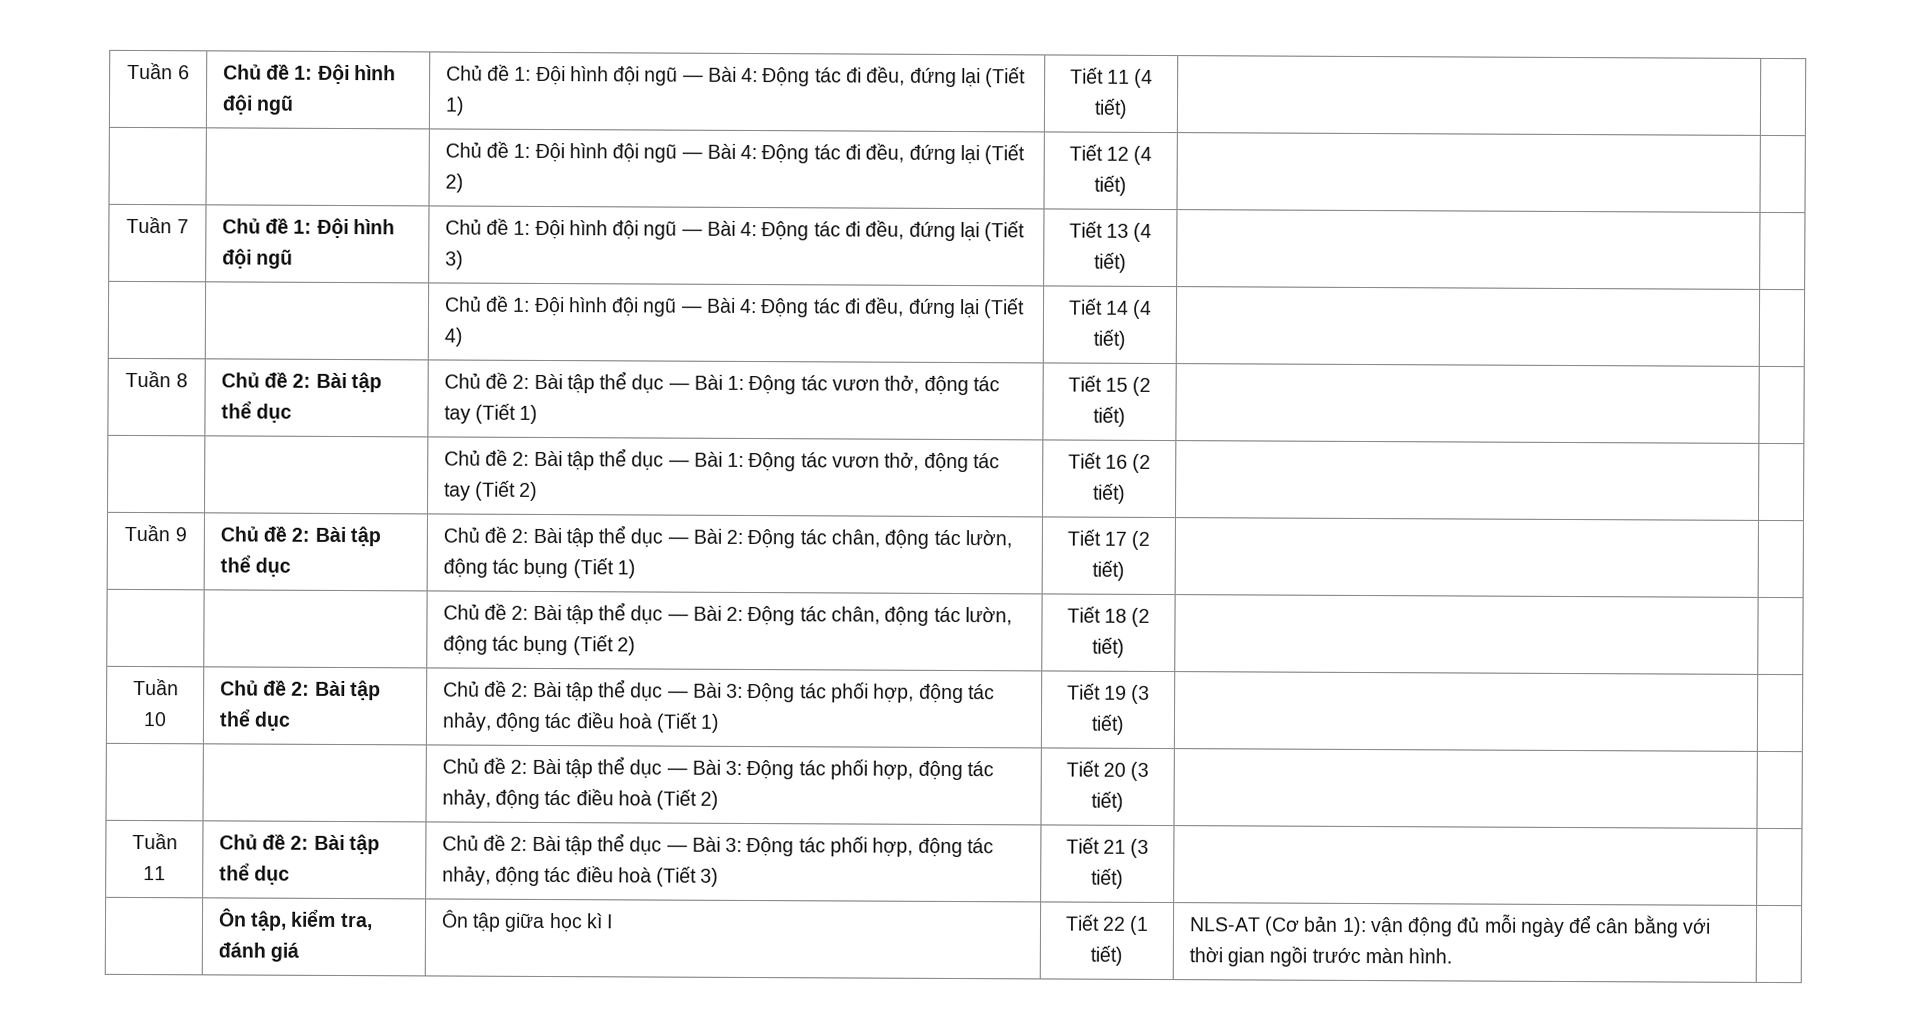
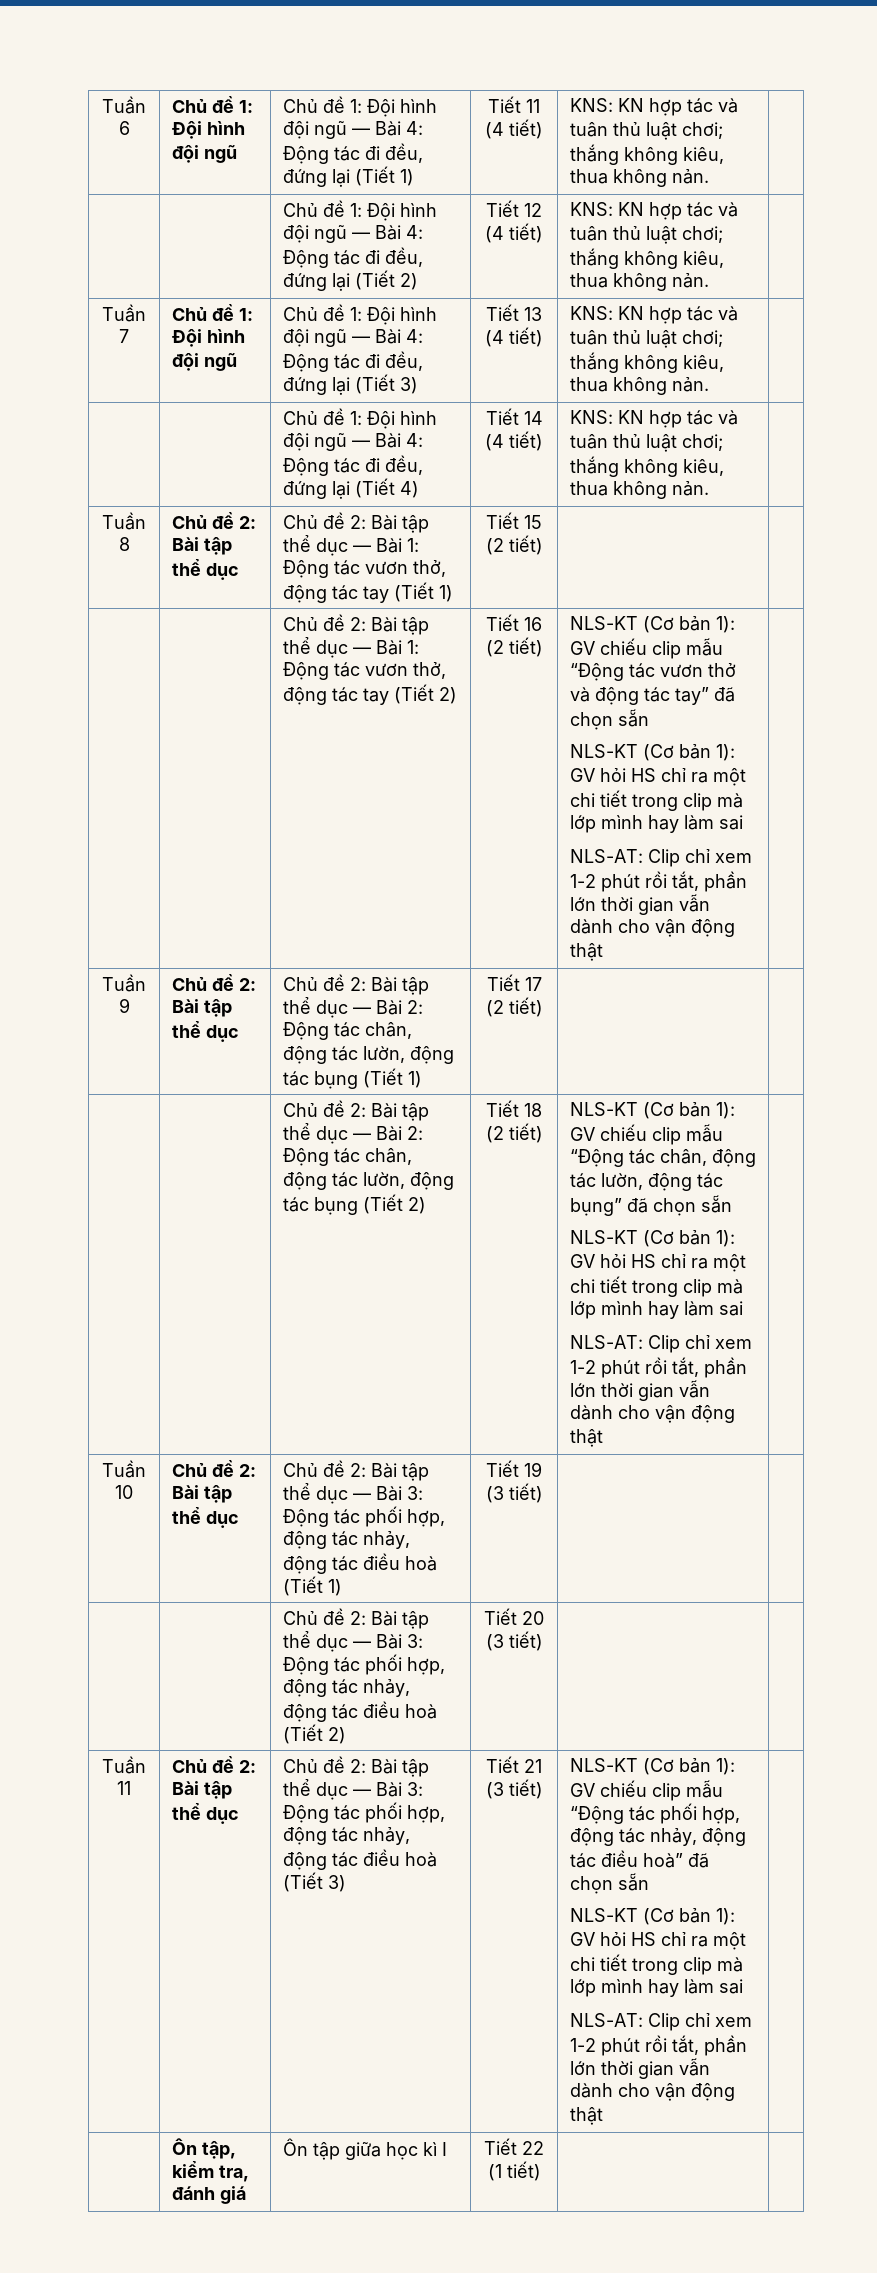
- Tiết 11 (4 tiết)
+ Tiết 11 (4 tiết) | KNS: KN hợp tác và tuân thủ luật chơi; thắng không kiêu, thua không nản.
- | | Chủ đề 1: Đội hình đội ngũ — Bài 4: Động tác đi đều, đứng lại (Tiết 2) | Tiết 12 (4 tiết) | |
+ | | Chủ đề 1: Đội hình đội ngũ — Bài 4: Động tác đi đều, đứng lại (Tiết 2) | Tiết 12 (4 tiết) | KNS: KN hợp tác và tuân thủ luật chơi; thắng không kiêu, thua không nản. |
- Tiết 13 (4 tiết)
+ Tiết 13 (4 tiết) | KNS: KN hợp tác và tuân thủ luật chơi; thắng không kiêu, thua không nản.
- | | Chủ đề 1: Đội hình đội ngũ — Bài 4: Động tác đi đều, đứng lại (Tiết 4) | Tiết 14 (4 tiết) | |
+ | | Chủ đề 1: Đội hình đội ngũ — Bài 4: Động tác đi đều, đứng lại (Tiết 4) | Tiết 14 (4 tiết) | KNS: KN hợp tác và tuân thủ luật chơi; thắng không kiêu, thua không nản. |
+ NLS-KT (Cơ bản 1): GV chiếu clip mẫu “Động tác vươn thở và động tác tay” đã chọn sẵn
+ NLS-KT (Cơ bản 1): GV hỏi HS chỉ ra một chi tiết trong clip mà lớp mình hay làm sai
+ NLS-AT: Clip chỉ xem 1-2 phút rồi tắt, phần lớn thời gian vẫn dành cho vận động thật
+ NLS-KT (Cơ bản 1): GV chiếu clip mẫu “Động tác chân, động tác lườn, động tác bụng” đã chọn sẵn
+ NLS-KT (Cơ bản 1): GV hỏi HS chỉ ra một chi tiết trong clip mà lớp mình hay làm sai
+ NLS-AT: Clip chỉ xem 1-2 phút rồi tắt, phần lớn thời gian vẫn dành cho vận động thật
+ NLS-KT (Cơ bản 1): GV chiếu clip mẫu “Động tác phối hợp, động tác nhảy, động tác điều hoà” đã chọn sẵn
+ NLS-KT (Cơ bản 1): GV hỏi HS chỉ ra một chi tiết trong clip mà lớp mình hay làm sai
+ NLS-AT: Clip chỉ xem 1-2 phút rồi tắt, phần lớn thời gian vẫn dành cho vận động thật
- | Ôn tập, kiểm tra, đánh giá | Ôn tập giữa học kì I | Tiết 22 (1 tiết) | NLS-AT (Cơ bản 1): vận động đủ mỗi ngày để cân bằng với thời gian ngồi trước màn hình. |
+ | Ôn tập, kiểm tra, đánh giá | Ôn tập giữa học kì I | Tiết 22 (1 tiết) | |

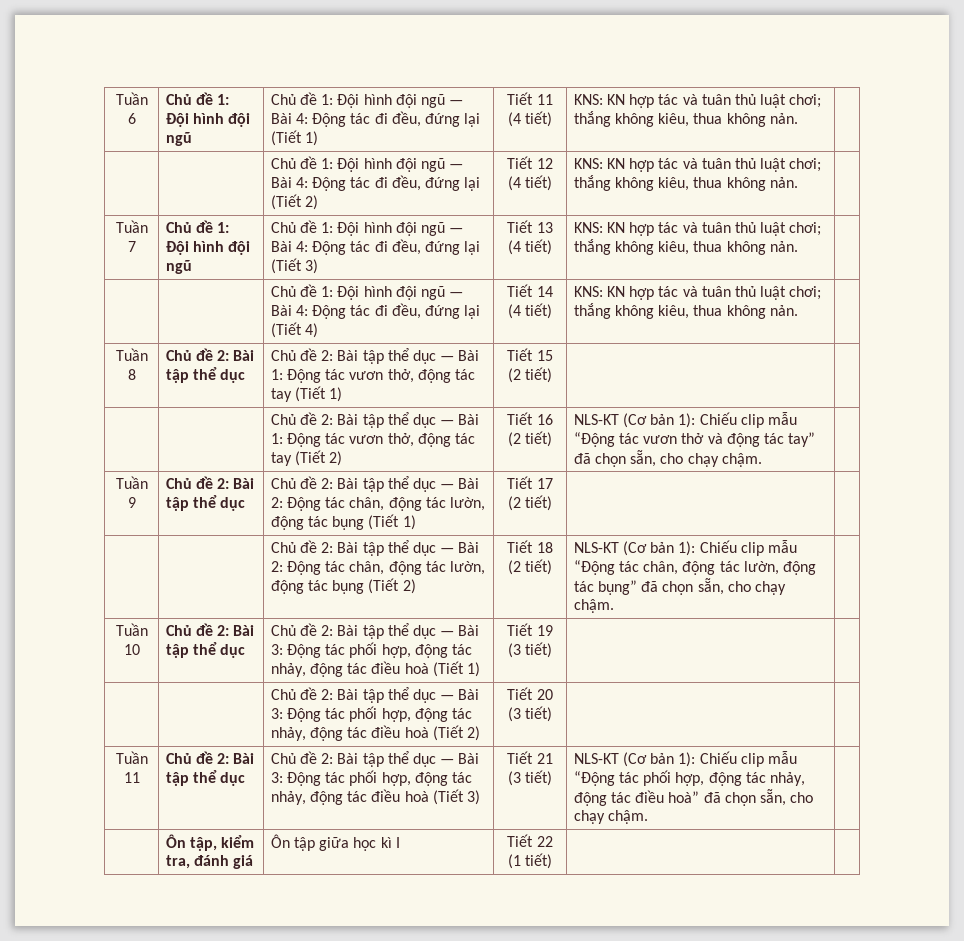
- NLS-KT (Cơ bản 1): GV chiếu clip mẫu “Động tác vươn thở và động tác tay” đã chọn sẵn
- NLS-KT (Cơ bản 1): GV hỏi HS chỉ ra một chi tiết trong clip mà lớp mình hay làm sai
- NLS-AT: Clip chỉ xem 1-2 phút rồi tắt, phần lớn thời gian vẫn dành cho vận động thật
+ NLS-KT (Cơ bản 1): Chiếu clip mẫu “Động tác vươn thở và động tác tay” đã chọn sẵn, cho chạy chậm.
- NLS-KT (Cơ bản 1): GV chiếu clip mẫu “Động tác chân, động tác lườn, động tác bụng” đã chọn sẵn
- NLS-KT (Cơ bản 1): GV hỏi HS chỉ ra một chi tiết trong clip mà lớp mình hay làm sai
- NLS-AT: Clip chỉ xem 1-2 phút rồi tắt, phần lớn thời gian vẫn dành cho vận động thật
+ NLS-KT (Cơ bản 1): Chiếu clip mẫu “Động tác chân, động tác lườn, động tác bụng” đã chọn sẵn, cho chạy chậm.
- NLS-KT (Cơ bản 1): GV chiếu clip mẫu “Động tác phối hợp, động tác nhảy, động tác điều hoà” đã chọn sẵn
- NLS-KT (Cơ bản 1): GV hỏi HS chỉ ra một chi tiết trong clip mà lớp mình hay làm sai
- NLS-AT: Clip chỉ xem 1-2 phút rồi tắt, phần lớn thời gian vẫn dành cho vận động thật
+ NLS-KT (Cơ bản 1): Chiếu clip mẫu “Động tác phối hợp, động tác nhảy, động tác điều hoà” đã chọn sẵn, cho chạy chậm.

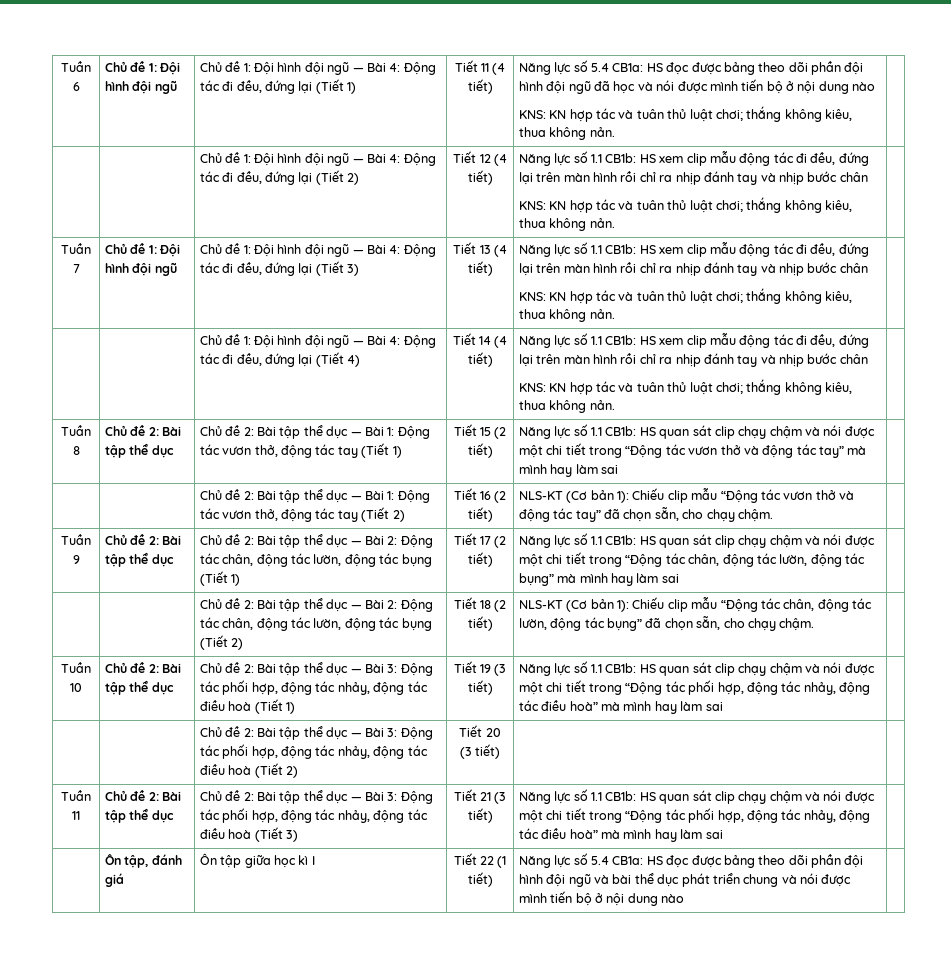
+ Năng lực số 5.4 CB1a: HS đọc được bảng theo dõi phần đội hình đội ngũ đã học và nói được mình tiến bộ ở nội dung nào
- Tiết 12 (4 tiết)
+ Tiết 12 (4 tiết) | Năng lực số 1.1 CB1b: HS xem clip mẫu động tác đi đều, đứng lại trên màn hình rồi chỉ ra nhịp đánh tay và nhịp bước chân
- Tiết 13 (4 tiết)
+ Tiết 13 (4 tiết) | Năng lực số 1.1 CB1b: HS xem clip mẫu động tác đi đều, đứng lại trên màn hình rồi chỉ ra nhịp đánh tay và nhịp bước chân
- Tiết 14 (4 tiết)
+ Tiết 14 (4 tiết) | Năng lực số 1.1 CB1b: HS xem clip mẫu động tác đi đều, đứng lại trên màn hình rồi chỉ ra nhịp đánh tay và nhịp bước chân
+ Năng lực số 1.1 CB1b: HS quan sát clip chạy chậm và nói được một chi tiết trong “Động tác vươn thở và động tác tay” mà mình hay làm sai
+ Năng lực số 1.1 CB1b: HS quan sát clip chạy chậm và nói được một chi tiết trong “Động tác chân, động tác lườn, động tác bụng” mà mình hay làm sai
- Tiết 19 (3 tiết)
+ Tiết 19 (3 tiết) | Năng lực số 1.1 CB1b: HS quan sát clip chạy chậm và nói được một chi tiết trong “Động tác phối hợp, động tác nhảy, động tác điều hoà” mà mình hay làm sai
- Tiết 21 (3 tiết) | NLS-KT (Cơ bản 1): Chiếu clip mẫu “Động tác phối hợp, động tác nhảy, động tác điều hoà” đã chọn sẵn, cho chạy chậm.
+ Tiết 21 (3 tiết) | Năng lực số 1.1 CB1b: HS quan sát clip chạy chậm và nói được một chi tiết trong “Động tác phối hợp, động tác nhảy, động tác điều hoà” mà mình hay làm sai
- Ôn tập, kiểm tra, đánh giá
+ Ôn tập, đánh giá
+ Năng lực số 5.4 CB1a: HS đọc được bảng theo dõi phần đội hình đội ngũ và bài thể dục phát triển chung và nói được mình tiến bộ ở nội dung nào

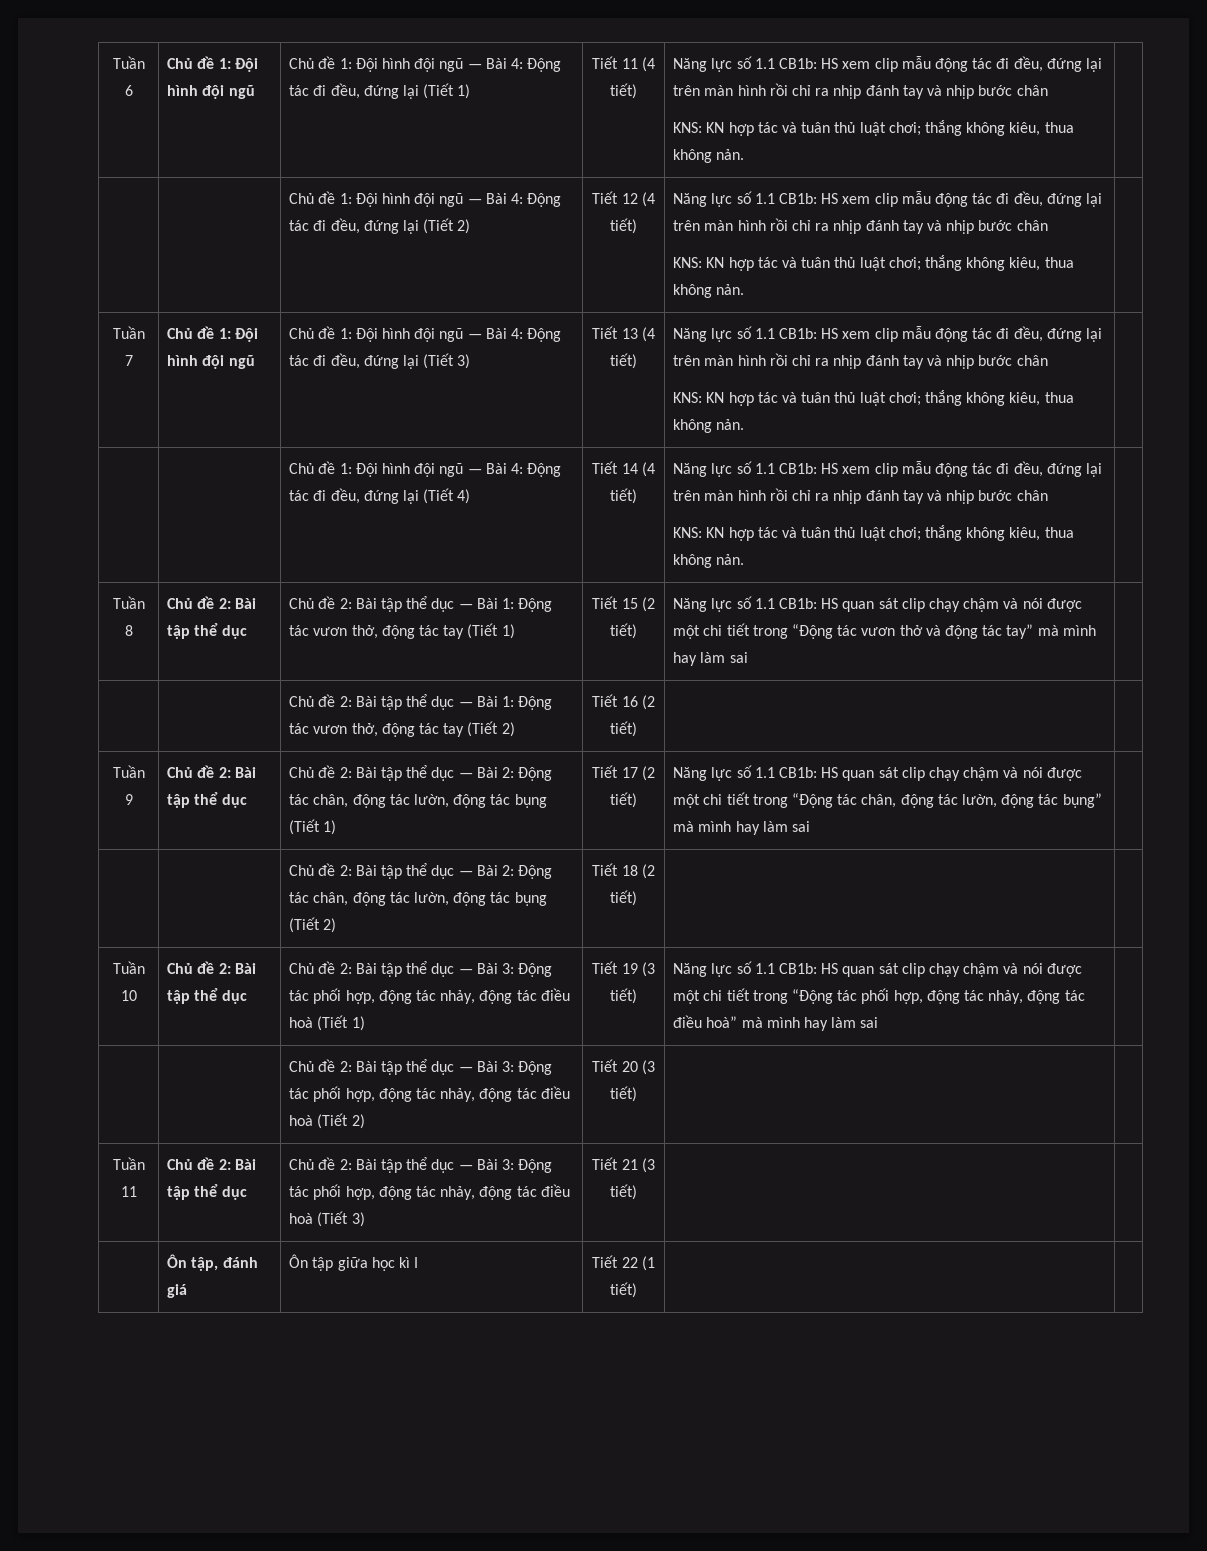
- Tiết 11 (4 tiết) | Năng lực số 5.4 CB1a: HS đọc được bảng theo dõi phần đội hình đội ngũ đã học và nói được mình tiến bộ ở nội dung nào
+ Tiết 11 (4 tiết) | Năng lực số 1.1 CB1b: HS xem clip mẫu động tác đi đều, đứng lại trên màn hình rồi chỉ ra nhịp đánh tay và nhịp bước chân
- NLS-KT (Cơ bản 1): Chiếu clip mẫu “Động tác vươn thở và động tác tay” đã chọn sẵn, cho chạy chậm.
- NLS-KT (Cơ bản 1): Chiếu clip mẫu “Động tác chân, động tác lườn, động tác bụng” đã chọn sẵn, cho chạy chậm.
- Tiết 21 (3 tiết) | Năng lực số 1.1 CB1b: HS quan sát clip chạy chậm và nói được một chi tiết trong “Động tác phối hợp, động tác nhảy, động tác điều hoà” mà mình hay làm sai
+ Tiết 21 (3 tiết)
- Năng lực số 5.4 CB1a: HS đọc được bảng theo dõi phần đội hình đội ngũ và bài thể dục phát triển chung và nói được mình tiến bộ ở nội dung nào

